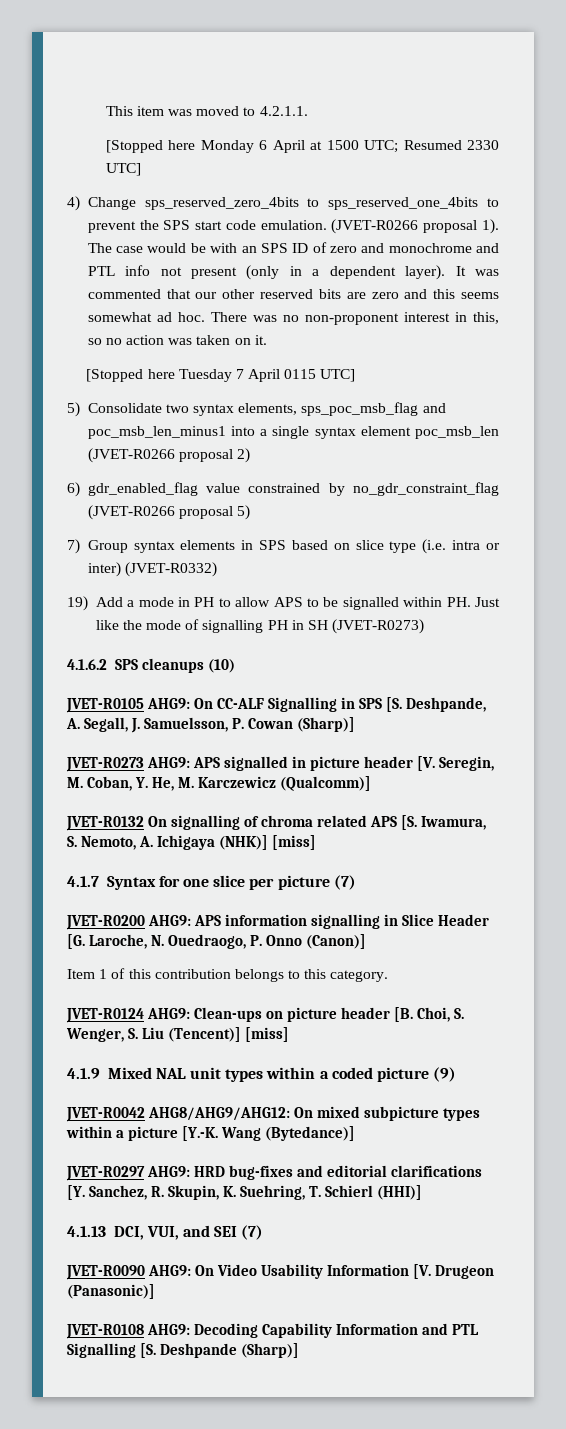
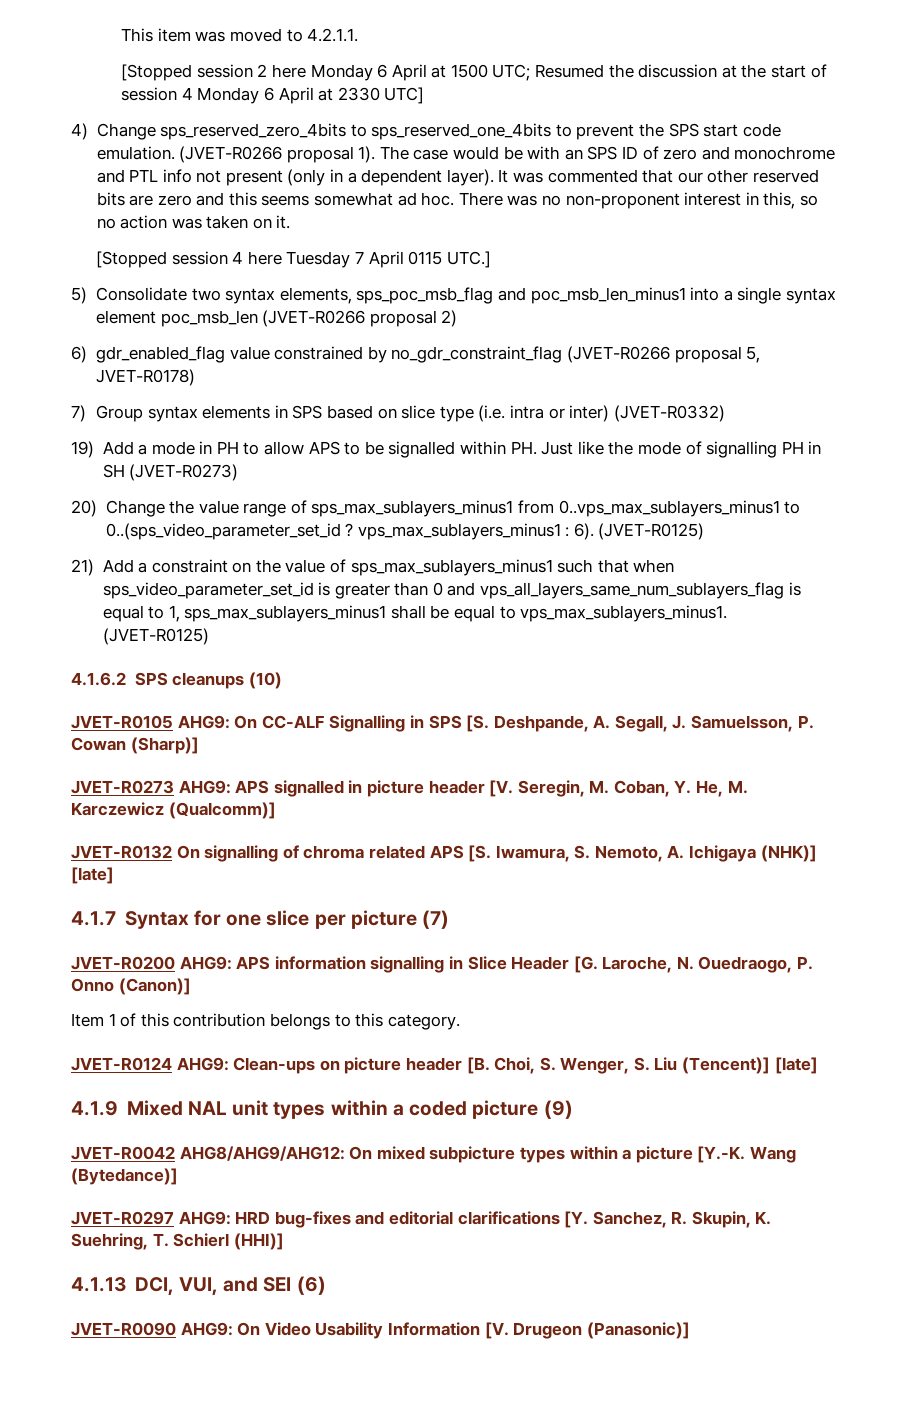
- [Stopped here Monday 6 April at 1500 UTC; Resumed 2330 UTC]
+ [Stopped session 2 here Monday 6 April at 1500 UTC; Resumed the discussion at the start of session 4 Monday 6 April at 2330 UTC]
- [Stopped here Tuesday 7 April 0115 UTC]
+ [Stopped session 4 here Tuesday 7 April 0115 UTC.]
- 6) gdr_enabled_flag value constrained by no_gdr_constraint_flag (JVET-R0266 proposal 5)
+ 6) gdr_enabled_flag value constrained by no_gdr_constraint_flag (JVET-R0266 proposal 5, JVET-R0178)
+ 20) Change the value range of sps_max_sublayers_minus1 from 0..vps_max_sublayers_minus1 to 0..(sps_video_parameter_set_id ? vps_max_sublayers_minus1 : 6). (JVET-R0125)
+ 21) Add a constraint on the value of sps_max_sublayers_minus1 such that when sps_video_parameter_set_id is greater than 0 and vps_all_layers_same_num_sublayers_flag is equal to 1, sps_max_sublayers_minus1 shall be equal to vps_max_sublayers_minus1. (JVET-R0125)
- JVET-R0132 On signalling of chroma related APS [S. Iwamura, S. Nemoto, A. Ichigaya (NHK)] [miss]
+ JVET-R0132 On signalling of chroma related APS [S. Iwamura, S. Nemoto, A. Ichigaya (NHK)] [late]
- JVET-R0124 AHG9: Clean-ups on picture header [B. Choi, S. Wenger, S. Liu (Tencent)] [miss]
+ JVET-R0124 AHG9: Clean-ups on picture header [B. Choi, S. Wenger, S. Liu (Tencent)] [late]
- 4.1.13 DCI, VUI, and SEI (7)
+ 4.1.13 DCI, VUI, and SEI (6)
- JVET-R0108 AHG9: Decoding Capability Information and PTL Signalling [S. Deshpande (Sharp)]

